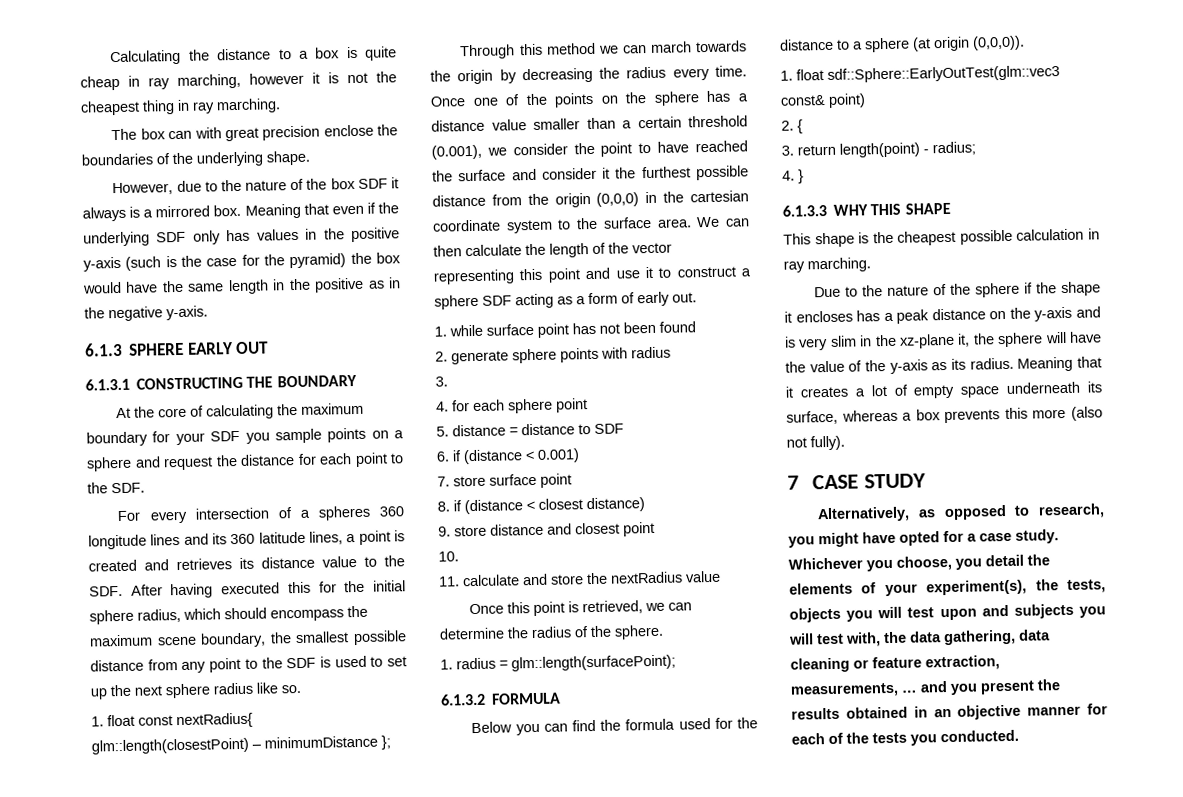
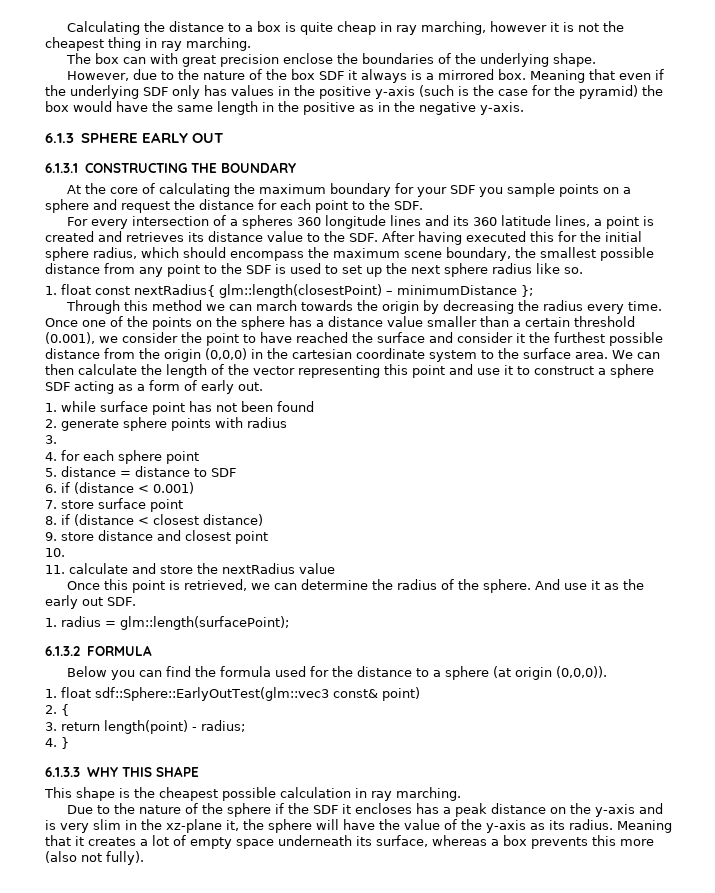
+ And use it as the early out SDF.
- Due to the nature of the sphere if the shape it encloses has a peak distance on the y-axis and is very slim in the xz-plane it, the sphere will have the value of the y-axis as its radius.
+ Due to the nature of the sphere if the SDF it encloses has a peak distance on the y-axis and is very slim in the xz-plane it, the sphere will have the value of the y-axis as its radius.
- 7 CASE STUDY
- Alternatively, as opposed to research, you might have opted for a case study. Whichever you choose, you detail the elements of your experiment(s), the tests, objects you will test upon and subjects you will test with, the data gathering, data cleaning or feature extraction, measurements, … and you present the results obtained in an objective manner for each of the tests you conducted.

